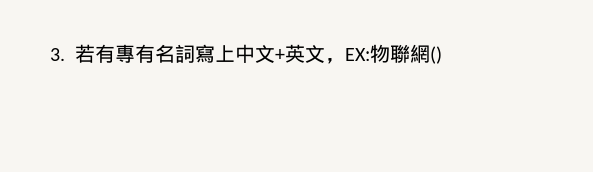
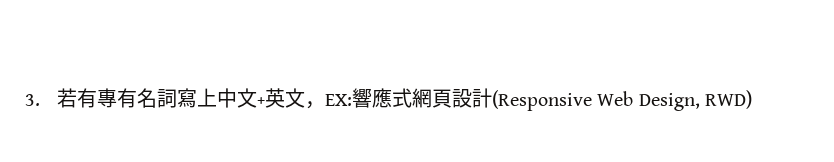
- 3.若有專有名詞寫上中文+英文，EX:物聯網()
+ 3.若有專有名詞寫上中文+英文，EX:響應式網頁設計(Responsive Web Design, RWD)

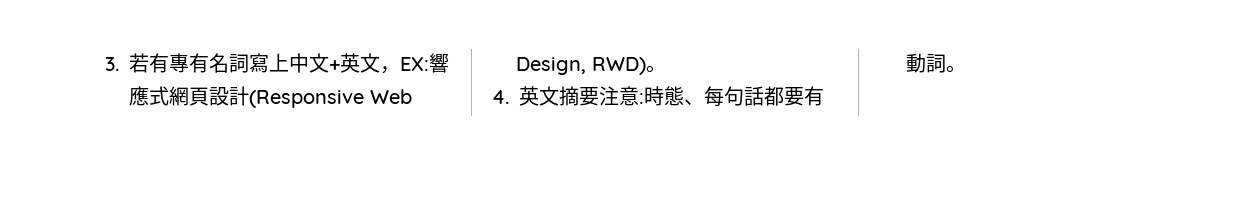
- 3.若有專有名詞寫上中文+英文，EX:響應式網頁設計(Responsive Web Design, RWD)
+ 3.若有專有名詞寫上中文+英文，EX:響應式網頁設計(Responsive Web Design, RWD)。
+ 4.英文摘要注意:時態、每句話都要有動詞。

